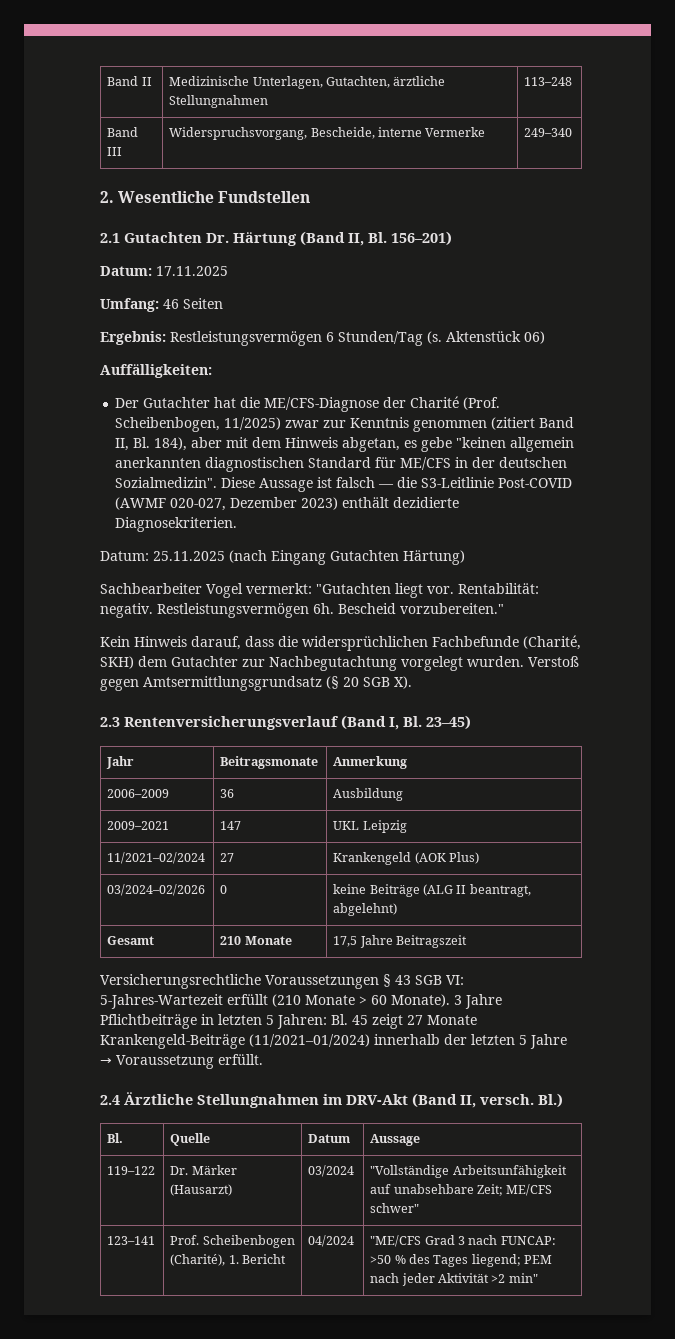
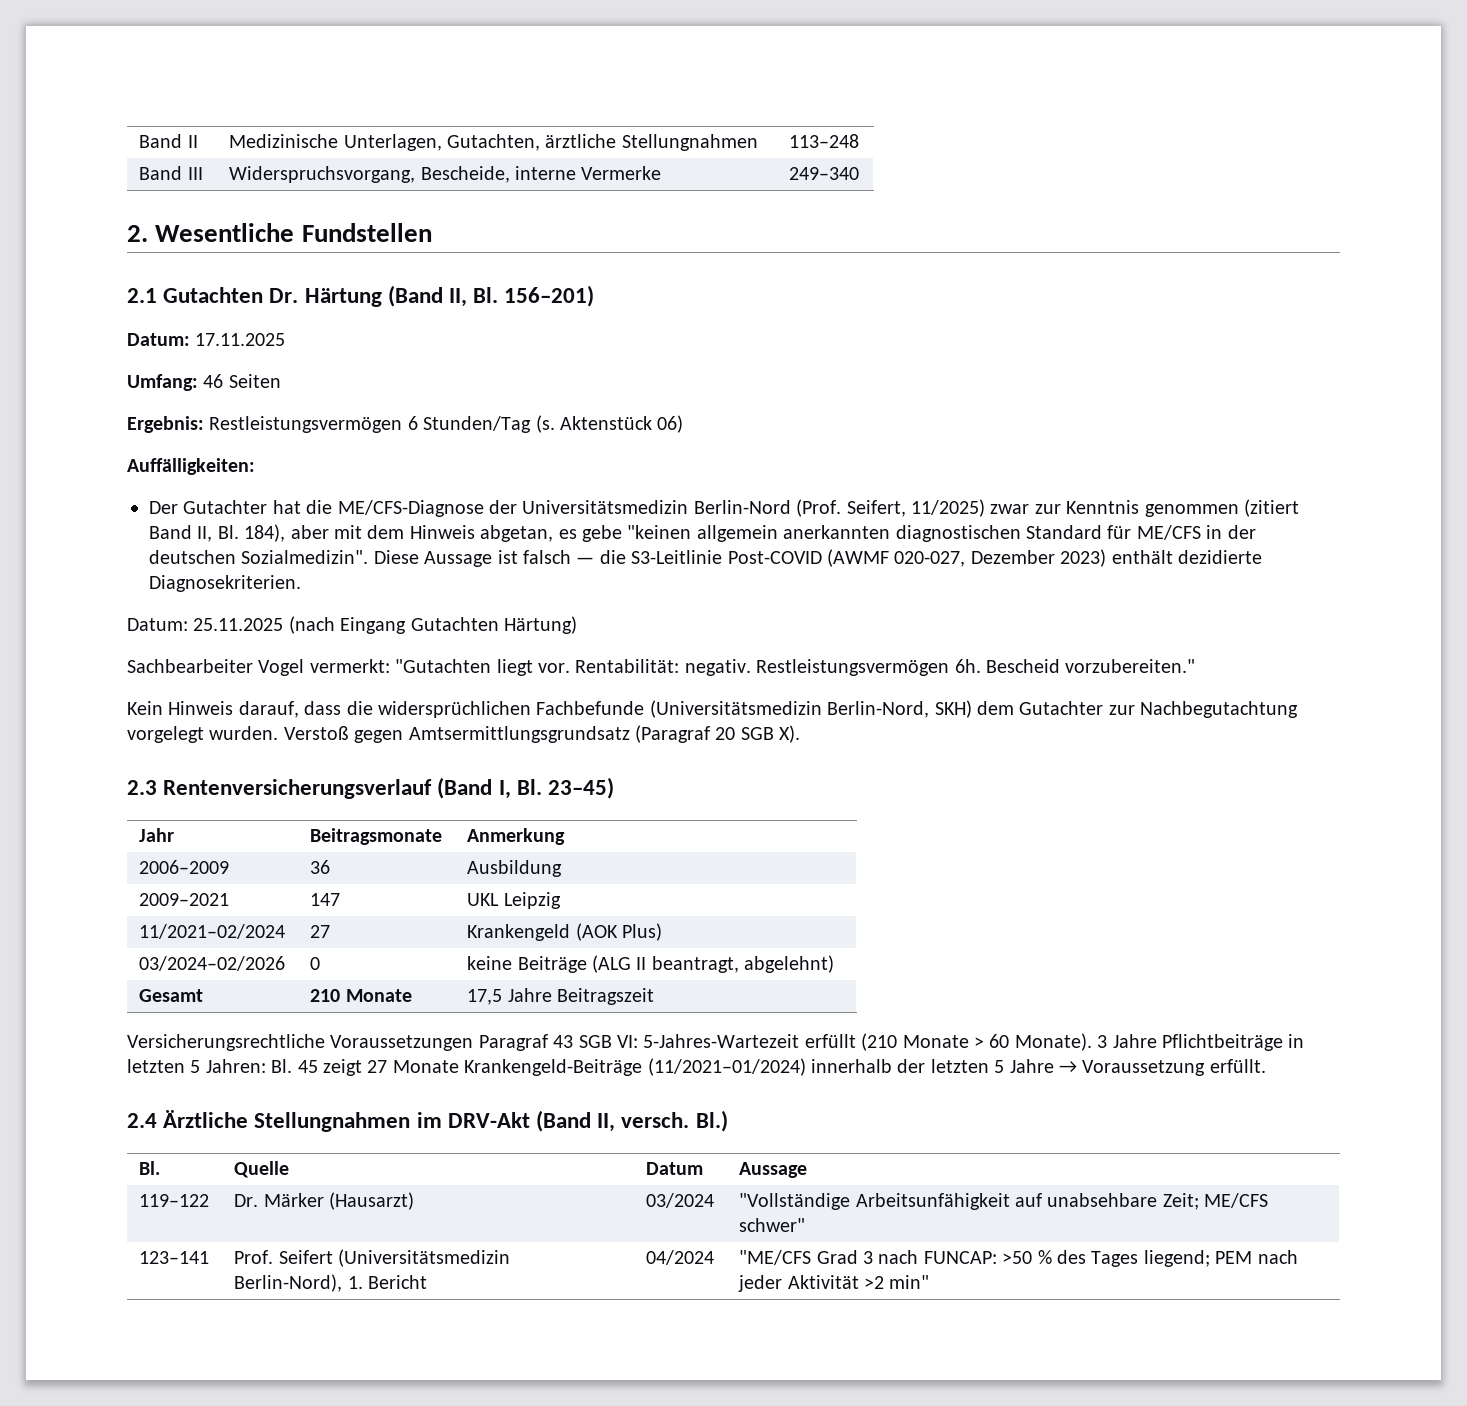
- Der Gutachter hat die ME/CFS-Diagnose der Charité (Prof. Scheibenbogen, 11/2025) zwar zur Kenntnis genommen (zitiert Band II, Bl. 184), aber mit dem Hinweis abgetan, es gebe "keinen allgemein anerkannten diagnostischen Standard für ME/CFS in der deutschen Sozialmedizin".
+ Der Gutachter hat die ME/CFS-Diagnose der Universitätsmedizin Berlin-Nord (Prof. Seifert, 11/2025) zwar zur Kenntnis genommen (zitiert Band II, Bl. 184), aber mit dem Hinweis abgetan, es gebe "keinen allgemein anerkannten diagnostischen Standard für ME/CFS in der deutschen Sozialmedizin".
- Kein Hinweis darauf, dass die widersprüchlichen Fachbefunde (Charité, SKH) dem Gutachter zur Nachbegutachtung vorgelegt wurden.
+ Kein Hinweis darauf, dass die widersprüchlichen Fachbefunde (Universitätsmedizin Berlin-Nord, SKH) dem Gutachter zur Nachbegutachtung vorgelegt wurden.
- Verstoß gegen Amtsermittlungsgrundsatz (§ 20 SGB X).
+ Verstoß gegen Amtsermittlungsgrundsatz (Paragraf 20 SGB X).
- Versicherungsrechtliche Voraussetzungen § 43 SGB VI: 5-Jahres-Wartezeit erfüllt (210 Monate > 60 Monate).
+ Versicherungsrechtliche Voraussetzungen Paragraf 43 SGB VI: 5-Jahres-Wartezeit erfüllt (210 Monate > 60 Monate).
- 123–141 | Prof. Scheibenbogen (Charité), 1. Bericht | 04/2024 | "ME/CFS Grad 3 nach FUNCAP: >50 % des Tages liegend; PEM nach jeder Aktivität >2 min"
+ 123–141 | Prof. Seifert (Universitätsmedizin Berlin-Nord), 1. Bericht | 04/2024 | "ME/CFS Grad 3 nach FUNCAP: >50 % des Tages liegend; PEM nach jeder Aktivität >2 min"

